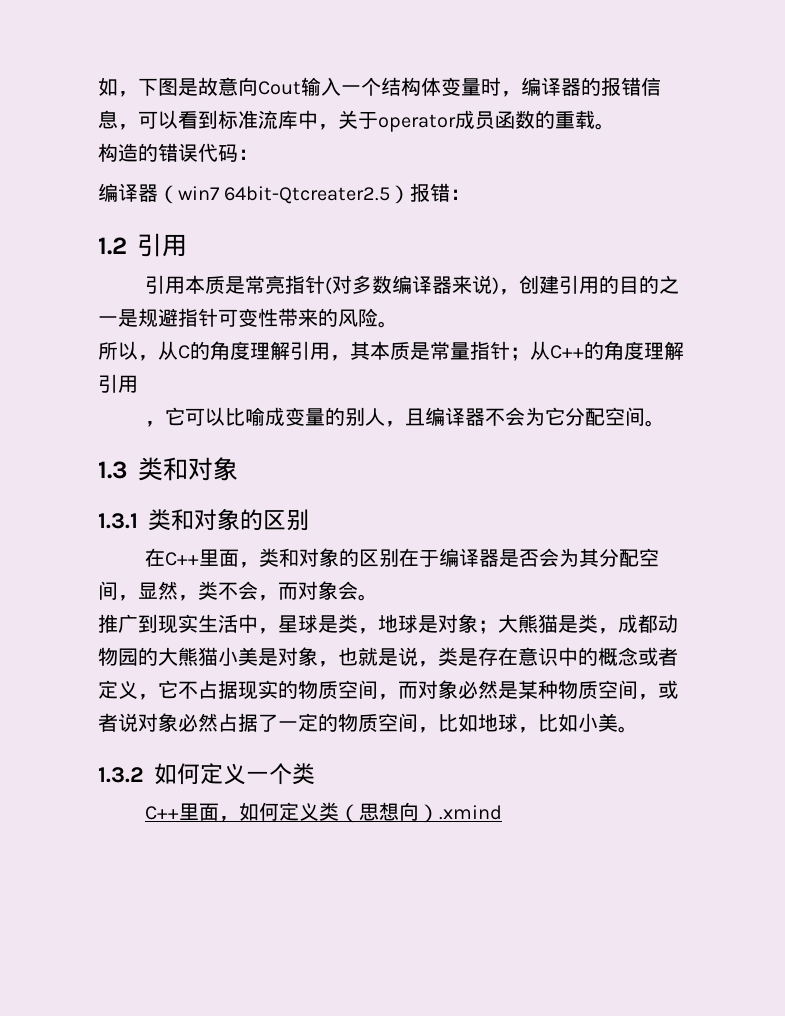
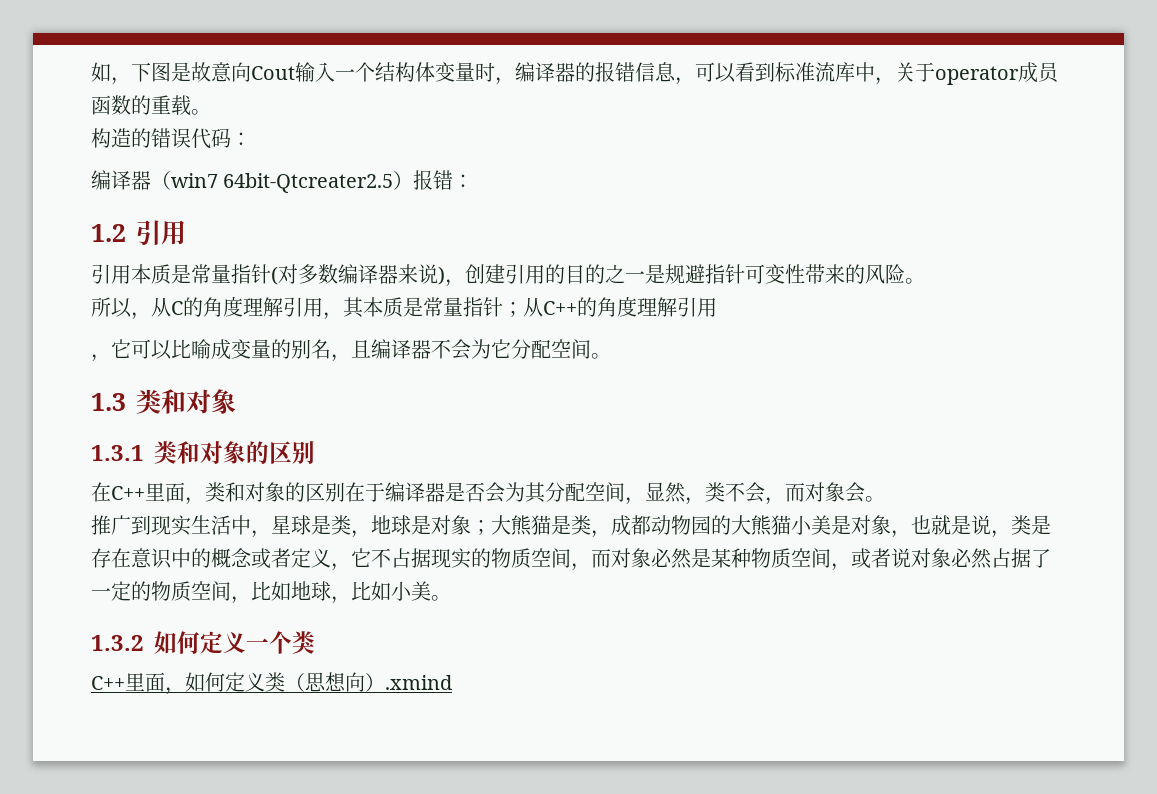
- 引用本质是常亮指针(对多数编译器来说)，创建引用的目的之一是规避指针可变性带来的风险。
+ 引用本质是常量指针(对多数编译器来说)，创建引用的目的之一是规避指针可变性带来的风险。
- ，它可以比喻成变量的别人，且编译器不会为它分配空间。
+ ，它可以比喻成变量的别名，且编译器不会为它分配空间。

